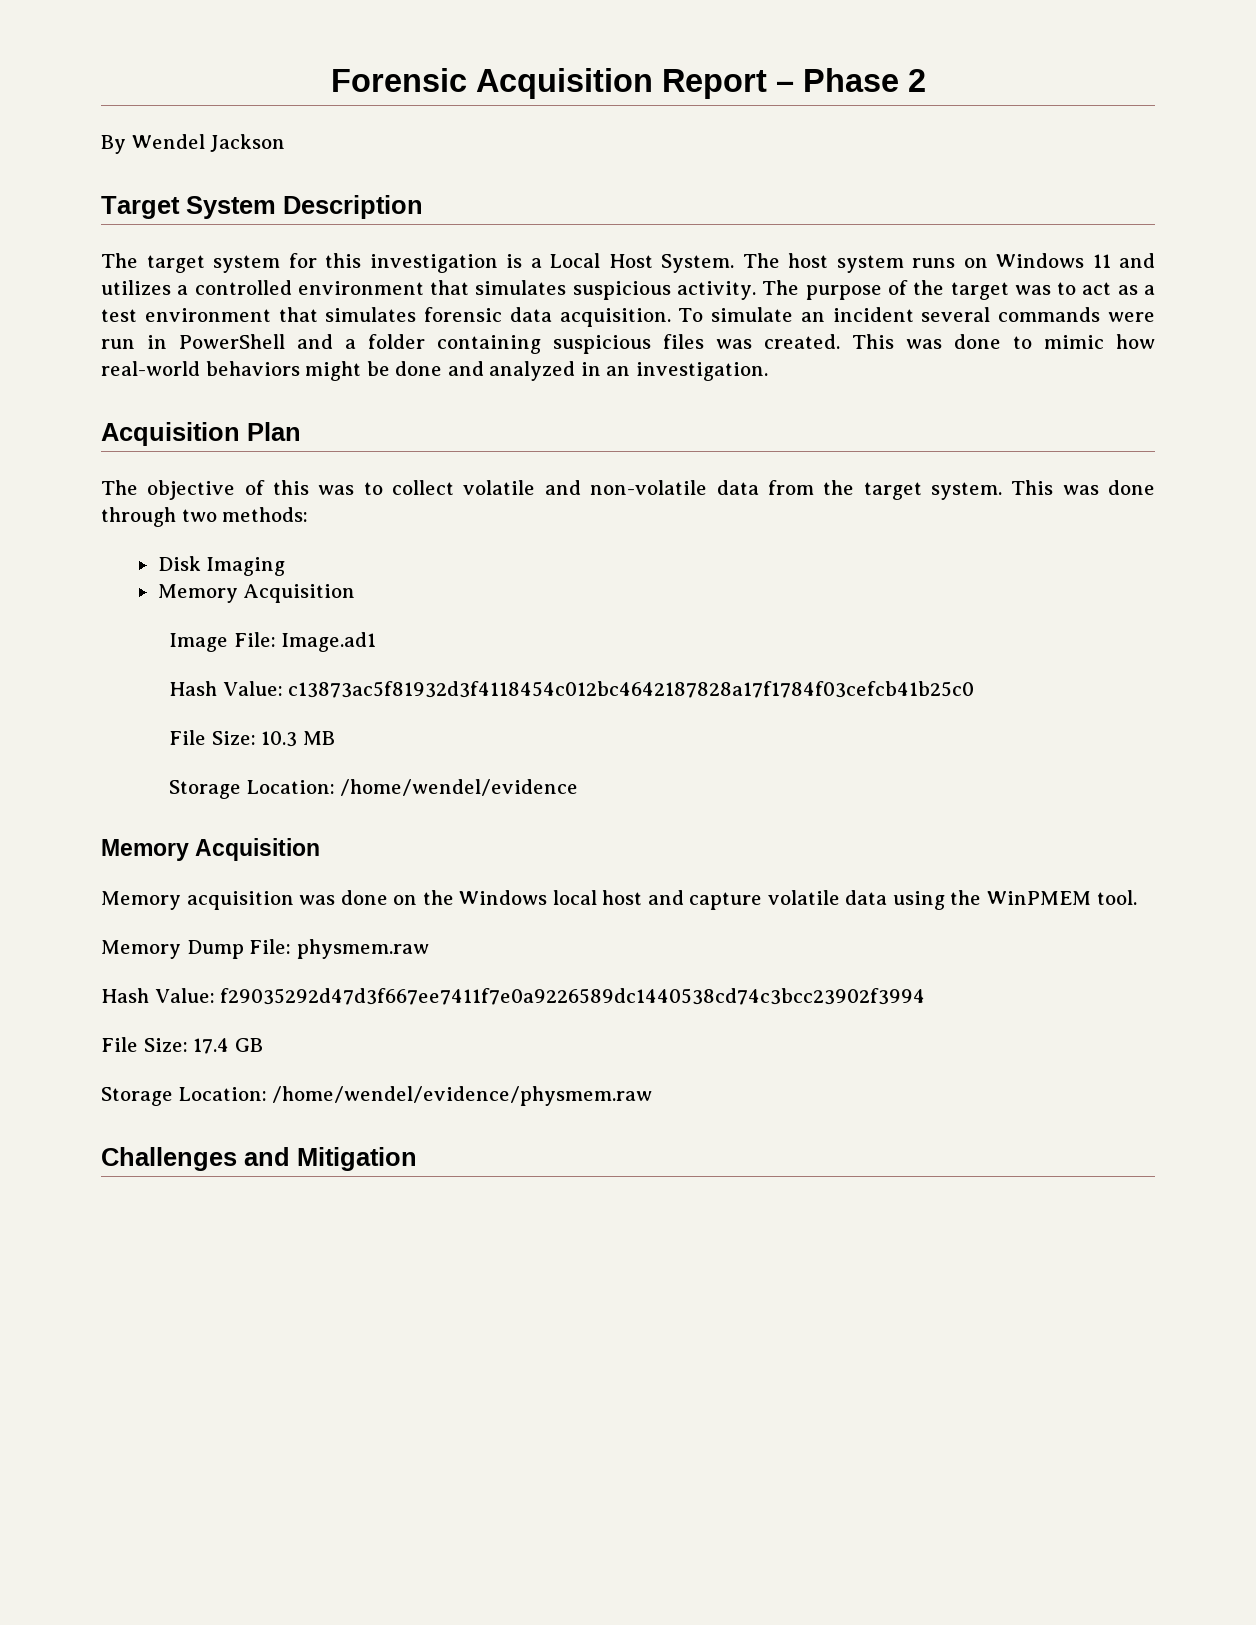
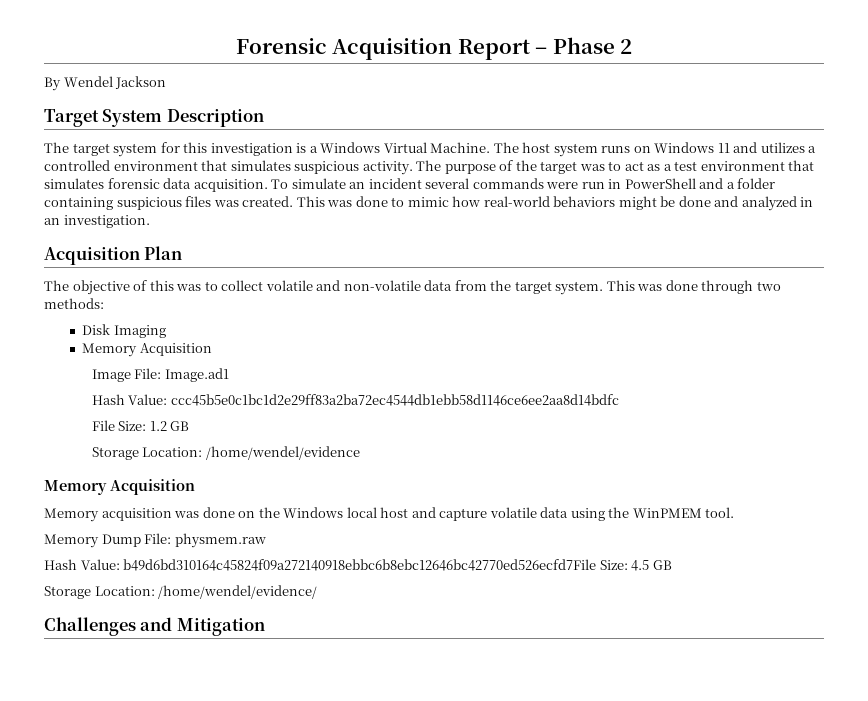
- The target system for this investigation is a Local Host System.
+ The target system for this investigation is a Windows Virtual Machine.
- Hash Value: c13873ac5f81932d3f4118454c012bc4642187828a17f1784f03cefcb41b25c0
- File Size: 10.3 MB
+ Hash Value: ccc45b5e0c1bc1d2e29ff83a2ba72ec4544db1ebb58d1146ce6ee2aa8d14bdfc
+ File Size: 1.2 GB
- Hash Value: f29035292d47d3f667ee7411f7e0a9226589dc1440538cd74c3bcc23902f3994
- File Size: 17.4 GB
- Storage Location: /home/wendel/evidence/physmem.raw
+ Hash Value: b49d6bd310164c45824f09a272140918ebbc6b8ebc12646bc42770ed526ecfd7File Size: 4.5 GB
+ Storage Location: /home/wendel/evidence/

